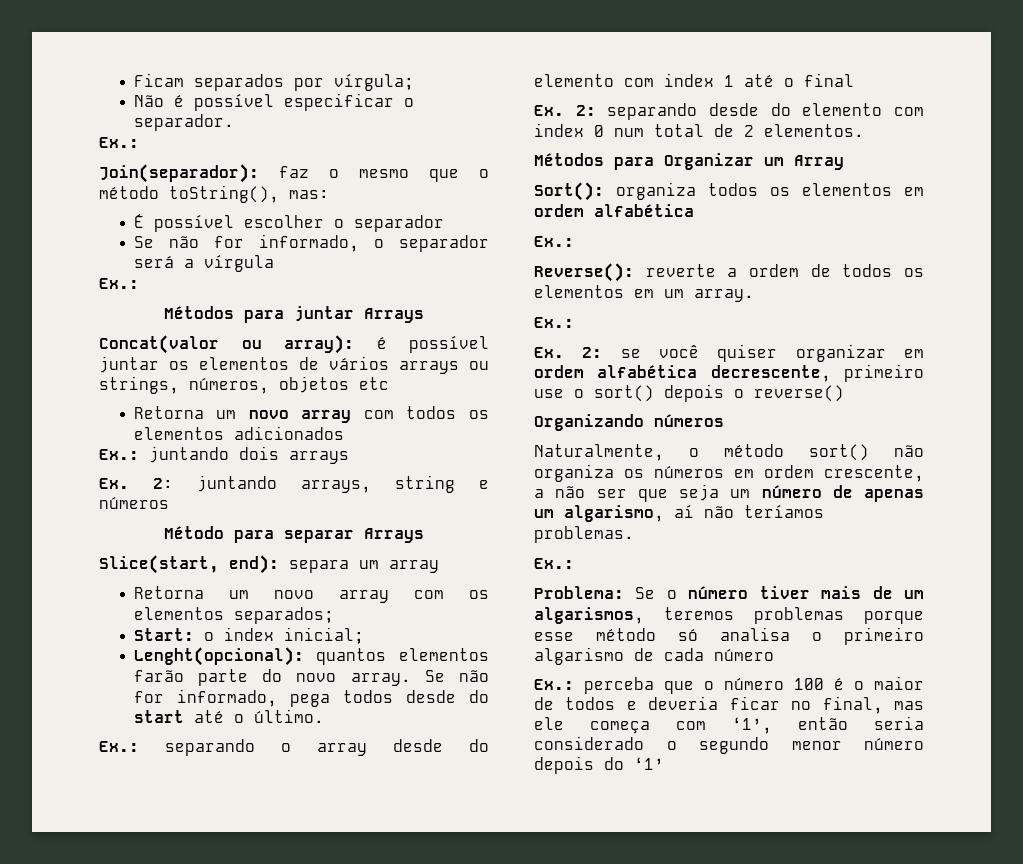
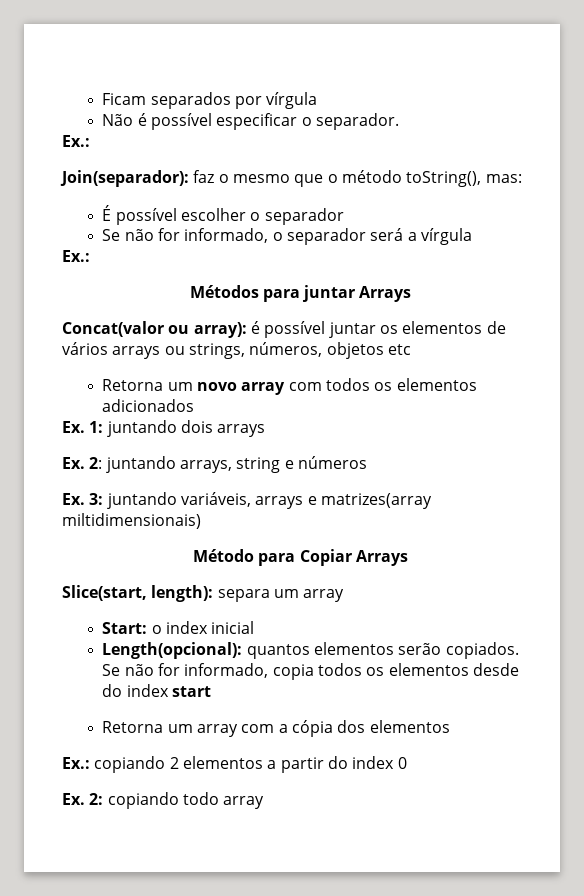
- Ficam separados por vírgula;
+ Ficam separados por vírgula
- Ex.: juntando dois arrays
+ Ex. 1: juntando dois arrays
+ Ex. 3: juntando variáveis, arrays e matrizes(array miltidimensionais)
- Método para separar Arrays
+ Método para Copiar Arrays
- Slice(start, end): separa um array
+ Slice(start, length): separa um array
- Retorna um novo array com os elementos separados;
- Start: o index inicial;
- Lenght(opcional): quantos elementos farão parte do novo array. Se não for informado, pega todos desde do start até o último.
- Ex.: separando o array desde do elemento com index 1 até o final
- Ex. 2: separando desde do elemento com index 0 num total de 2 elementos.
- Métodos para Organizar um Array
- Sort(): organiza todos os elementos em ordem alfabética
- Ex.:
- Reverse(): reverte a ordem de todos os elementos em um array.
- Ex.:
- Ex. 2: se você quiser organizar em ordem alfabética decrescente, primeiro use o sort() depois o reverse()
- Organizando números
- Naturalmente, o método sort() não organiza os números em ordem crescente, a não ser que seja um número de apenas um algarismo, aí não teríamos problemas.
- Ex.:
- Problema: Se o número tiver mais de um algarismos, teremos problemas porque esse método só analisa o primeiro algarismo de cada número
- Ex.: perceba que o número 100 é o maior de todos e deveria ficar no final, mas ele começa com ‘1’, então seria considerado o segundo menor número depois do ‘1’
+ Start: o index inicial
+ Length(opcional): quantos elementos serão copiados. Se não for informado, copia todos os elementos desde do index start
+ Retorna um array com a cópia dos elementos
+ Ex.: copiando 2 elementos a partir do index 0
+ Ex. 2: copiando todo array

